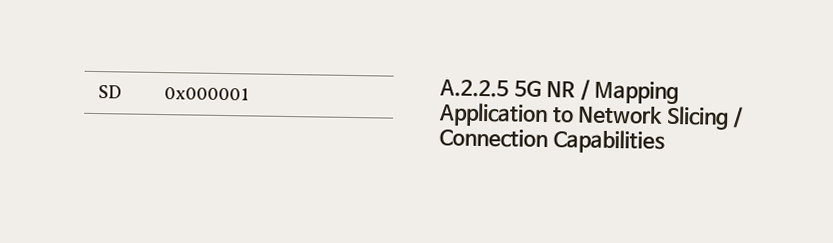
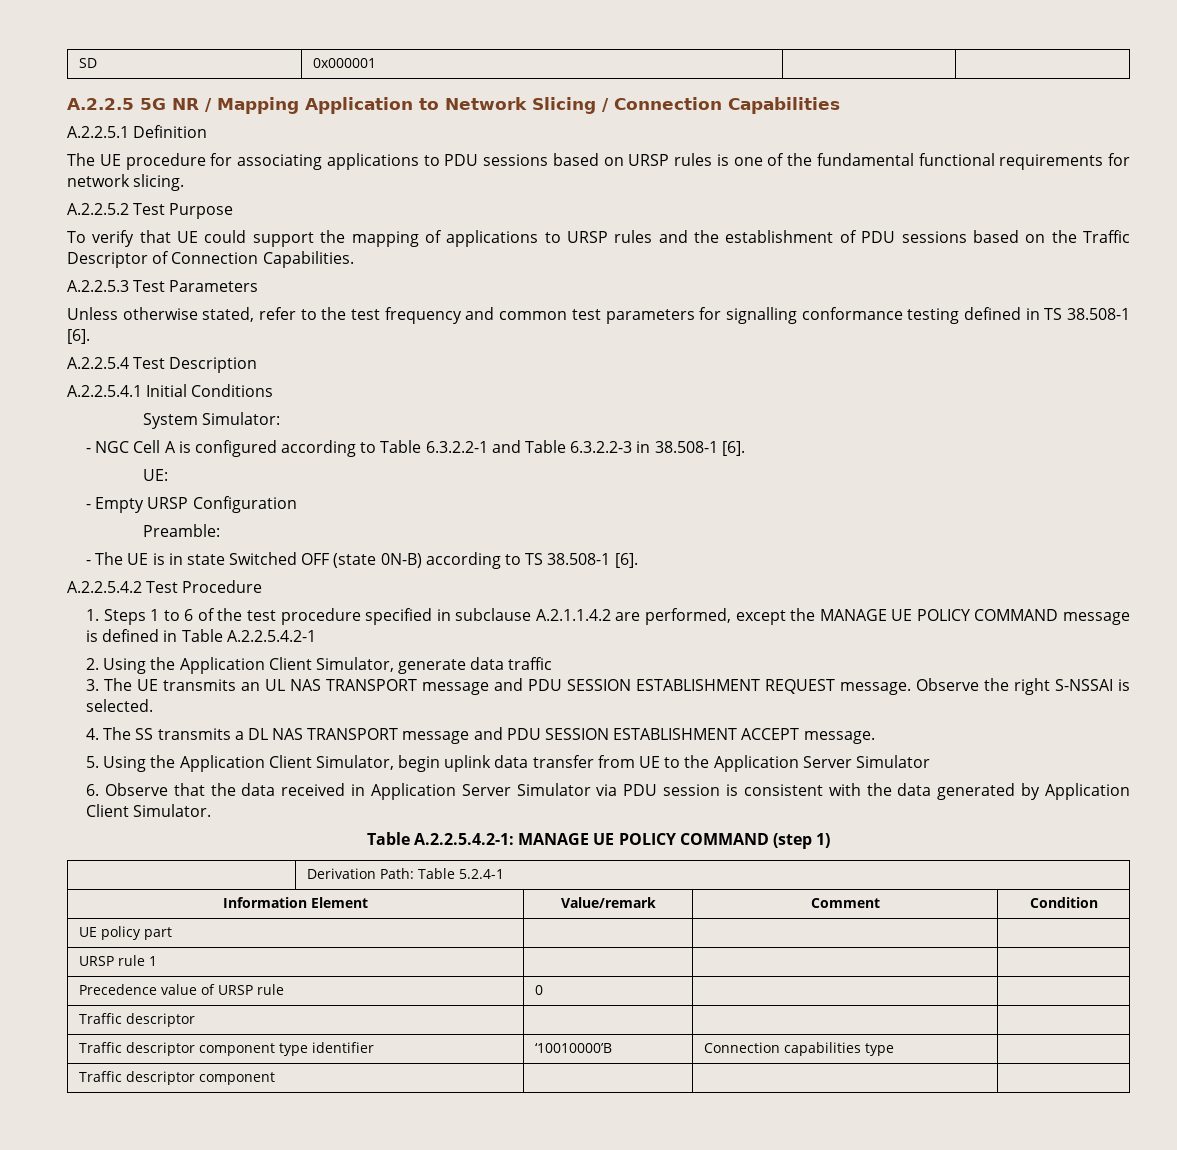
+ A.2.2.5.1 Definition
+ The UE procedure for associating applications to PDU sessions based on URSP rules is one of the fundamental functional requirements for network slicing.
+ A.2.2.5.2 Test Purpose
+ To verify that UE could support the mapping of applications to URSP rules and the establishment of PDU sessions based on the Traffic Descriptor of Connection Capabilities.
+ A.2.2.5.3 Test Parameters
+ Unless otherwise stated, refer to the test frequency and common test parameters for signalling conformance testing defined in TS 38.508-1 [6].
+ A.2.2.5.4 Test Description
+ A.2.2.5.4.1 Initial Conditions
+ System Simulator:
+ - NGC Cell A is configured according to Table 6.3.2.2-1 and Table 6.3.2.2-3 in 38.508-1 [6].
+ UE:
+ - Empty URSP Configuration
+ Preamble:
+ - The UE is in state Switched OFF (state 0N-B) according to TS 38.508-1 [6].
+ A.2.2.5.4.2 Test Procedure
+ 1. Steps 1 to 6 of the test procedure specified in subclause A.2.1.1.4.2 are performed, except the MANAGE UE POLICY COMMAND message is defined in Table A.2.2.5.4.2-1
+ 2. Using the Application Client Simulator, generate data traffic
+ 3. The UE transmits an UL NAS TRANSPORT message and PDU SESSION ESTABLISHMENT REQUEST message. Observe the right S-NSSAI is selected.
+ 4. The SS transmits a DL NAS TRANSPORT message and PDU SESSION ESTABLISHMENT ACCEPT message.
+ 5. Using the Application Client Simulator, begin uplink data transfer from UE to the Application Server Simulator
+ 6. Observe that the data received in Application Server Simulator via PDU session is consistent with the data generated by Application Client Simulator.
+ Table A.2.2.5.4.2-1: MANAGE UE POLICY COMMAND (step 1)
+ | Derivation Path: Table 5.2.4-1
+ Information Element | Value/remark | Comment | Condition
+ UE policy part | | |
+ URSP rule 1 | | |
+ Precedence value of URSP rule | 0 | |
+ Traffic descriptor | | |
+ Traffic descriptor component type identifier | ‘10010000’B | Connection capabilities type |
+ Traffic descriptor component | | |

